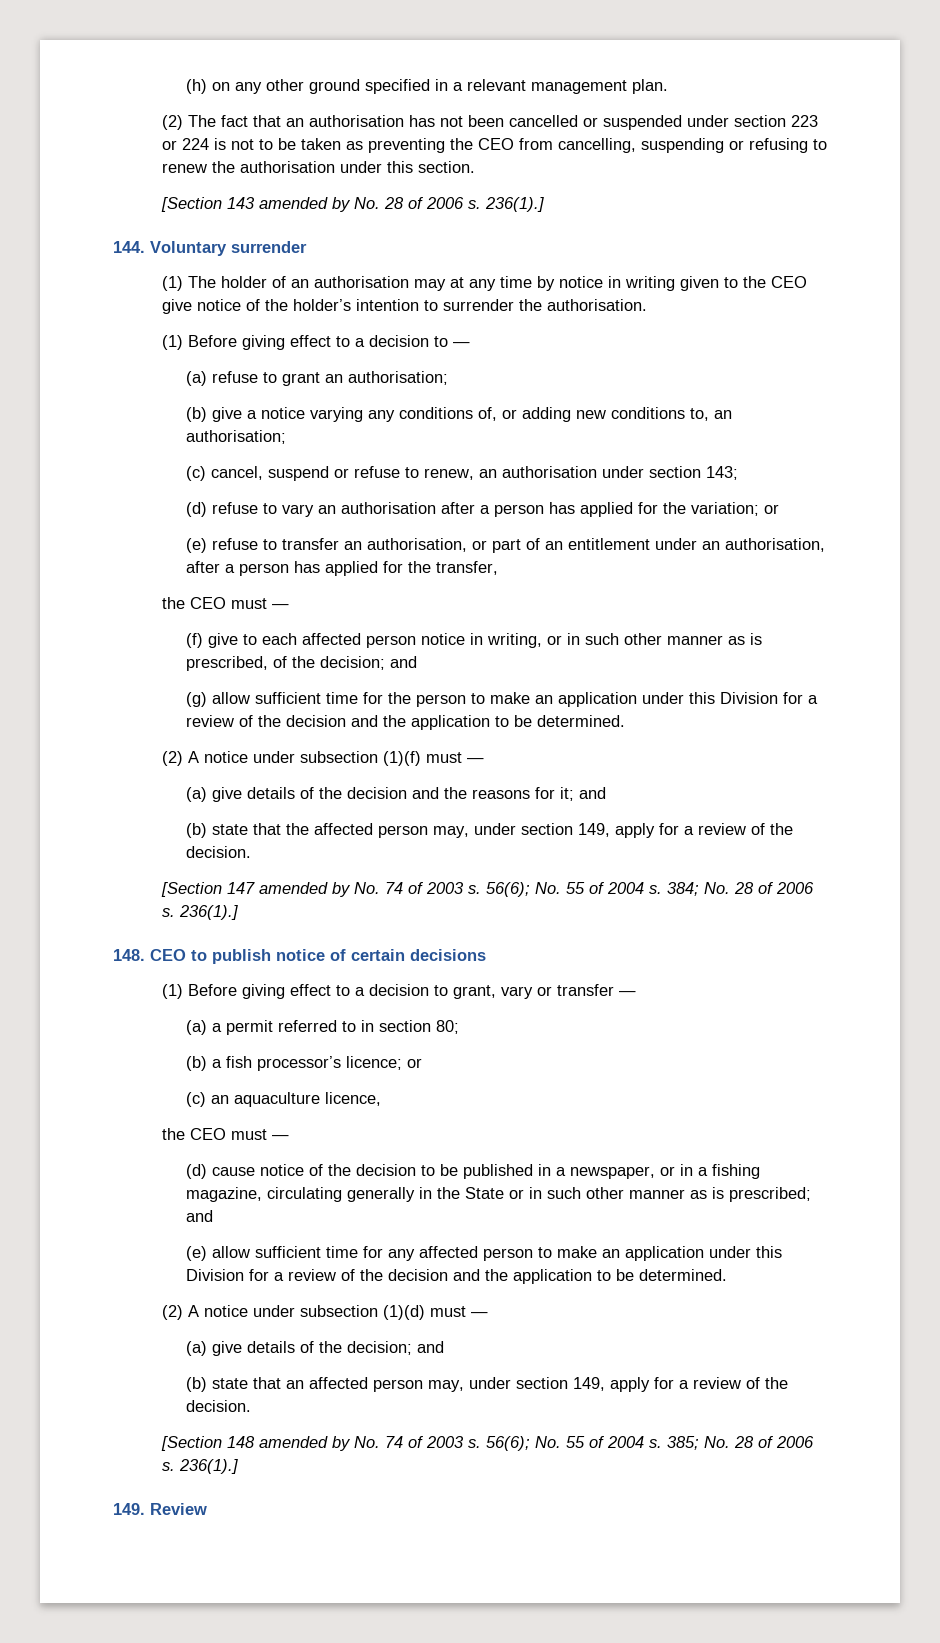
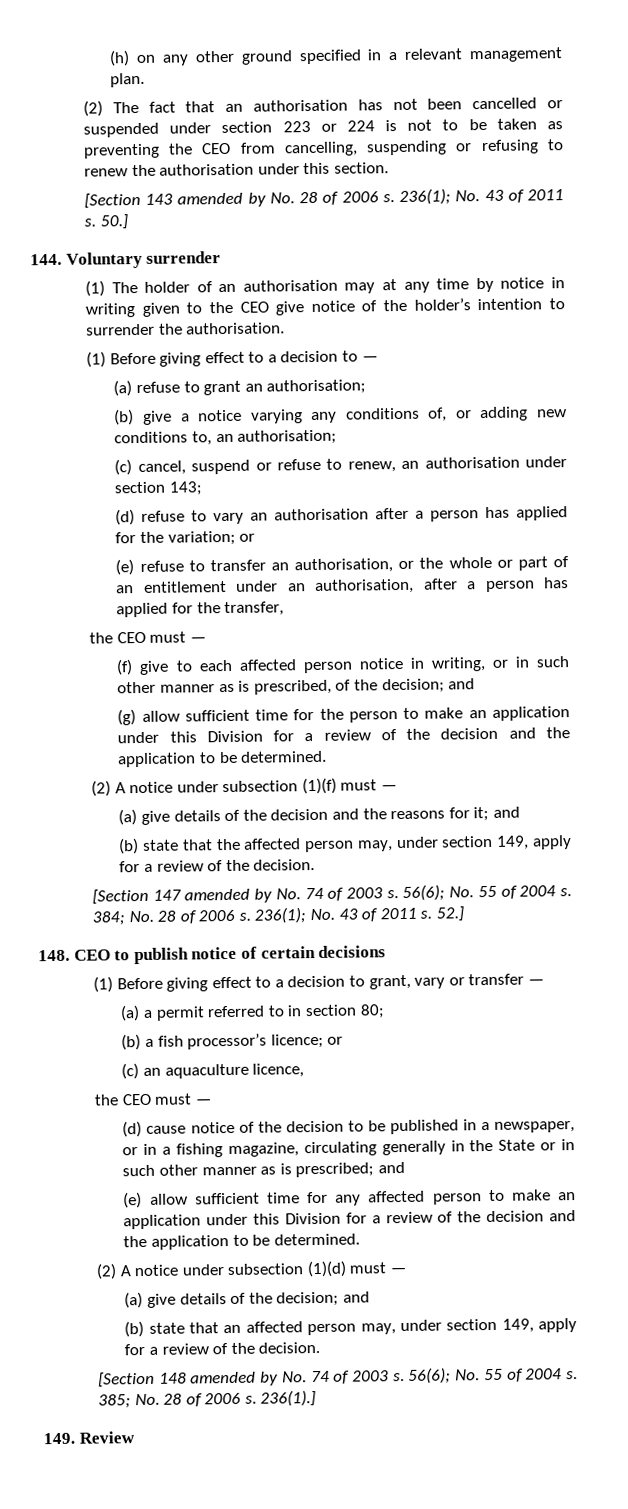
- [Section 143 amended by No. 28 of 2006 s. 236(1).]
+ [Section 143 amended by No. 28 of 2006 s. 236(1); No. 43 of 2011 s. 50.]
- (e) refuse to transfer an authorisation, or part of an entitlement under an authorisation, after a person has applied for the transfer,
+ (e) refuse to transfer an authorisation, or the whole or part of an entitlement under an authorisation, after a person has applied for the transfer,
- 384; No. 28 of 2006 s. 236(1).]
+ 384; No. 28 of 2006 s. 236(1); No. 43 of 2011 s. 52.]

